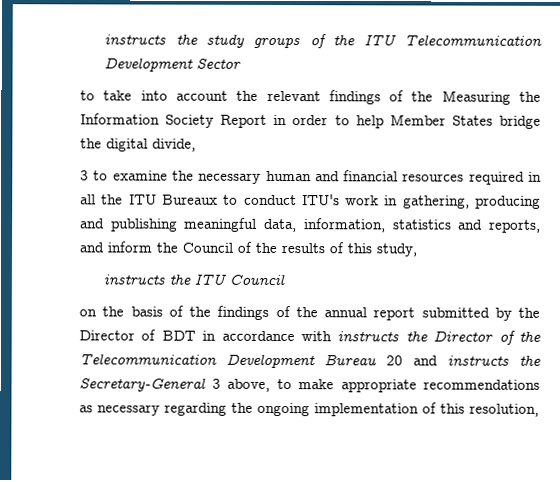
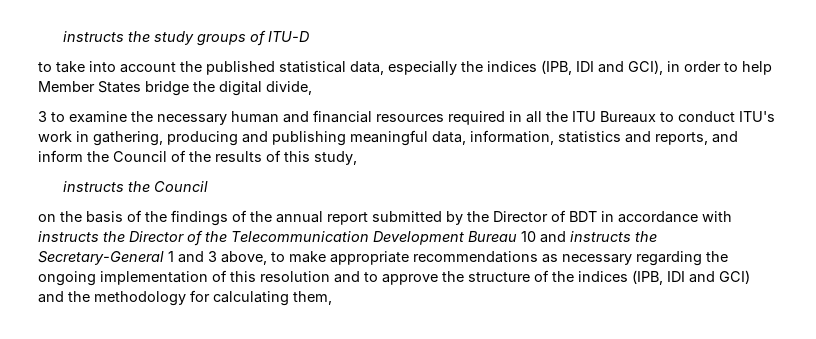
- instructs the study groups of the ITU Telecommunication Development Sector
+ instructs the study groups of ITU-D
- to take into account the relevant findings of the Measuring the Information Society Report in order to help Member States bridge the digital divide,
+ to take into account the published statistical data, especially the indices (IPB, IDI and GCI), in order to help Member States bridge the digital divide,
- instructs the ITU Council
+ instructs the Council
- on the basis of the findings of the annual report submitted by the Director of BDT in accordance with instructs the Director of the Telecommunication Development Bureau 20 and instructs the Secretary-General 3 above, to make appropriate recommendations as necessary regarding the ongoing implementation of this resolution,
+ on the basis of the findings of the annual report submitted by the Director of BDT in accordance with instructs the Director of the Telecommunication Development Bureau 10 and instructs the Secretary-General 1 and 3 above, to make appropriate recommendations as necessary regarding the ongoing implementation of this resolution and to approve the structure of the indices (IPB, IDI and GCI) and the methodology for calculating them,

